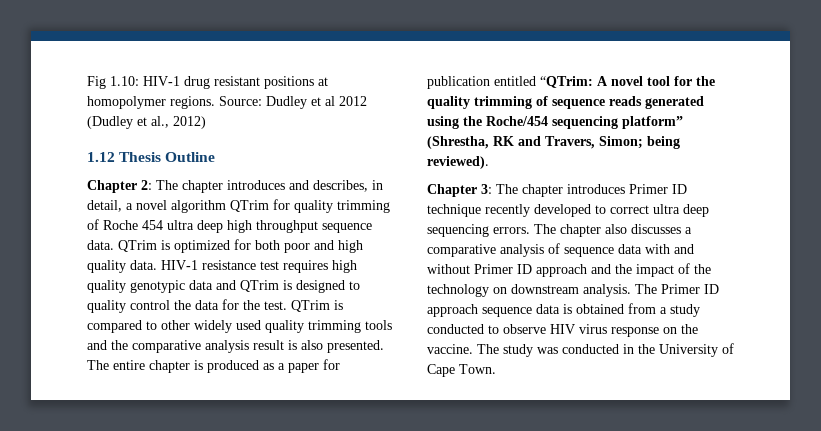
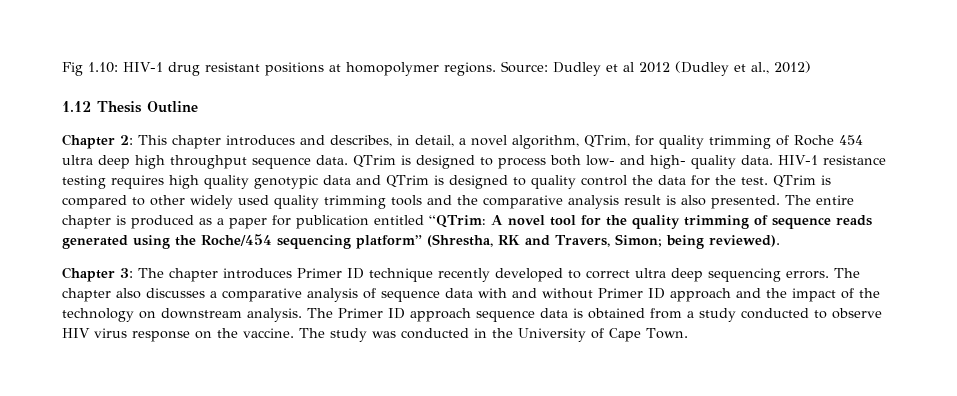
- Chapter 2: The chapter introduces and describes, in detail, a novel algorithm QTrim for quality trimming of Roche 454 ultra deep high throughput sequence data.
+ Chapter 2: This chapter introduces and describes, in detail, a novel algorithm, QTrim, for quality trimming of Roche 454 ultra deep high throughput sequence data.
- QTrim is optimized for both poor and high quality data.
+ QTrim is designed to process both low- and high- quality data.
- HIV-1 resistance test requires high quality genotypic data and QTrim is designed to quality control the data for the test.
+ HIV-1 resistance testing requires high quality genotypic data and QTrim is designed to quality control the data for the test.

